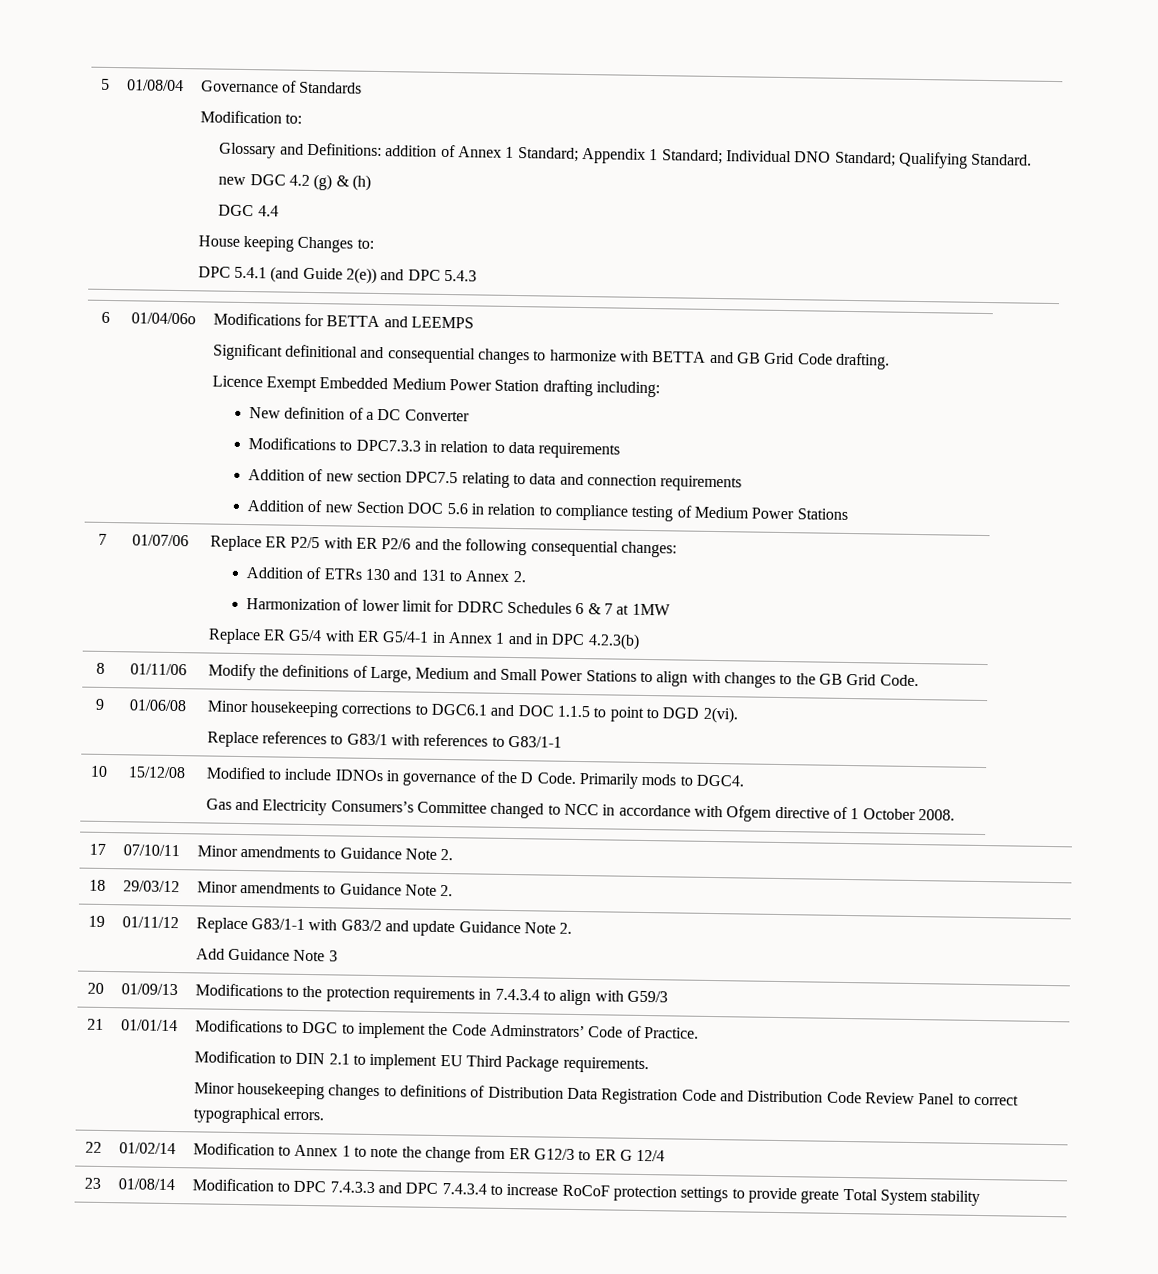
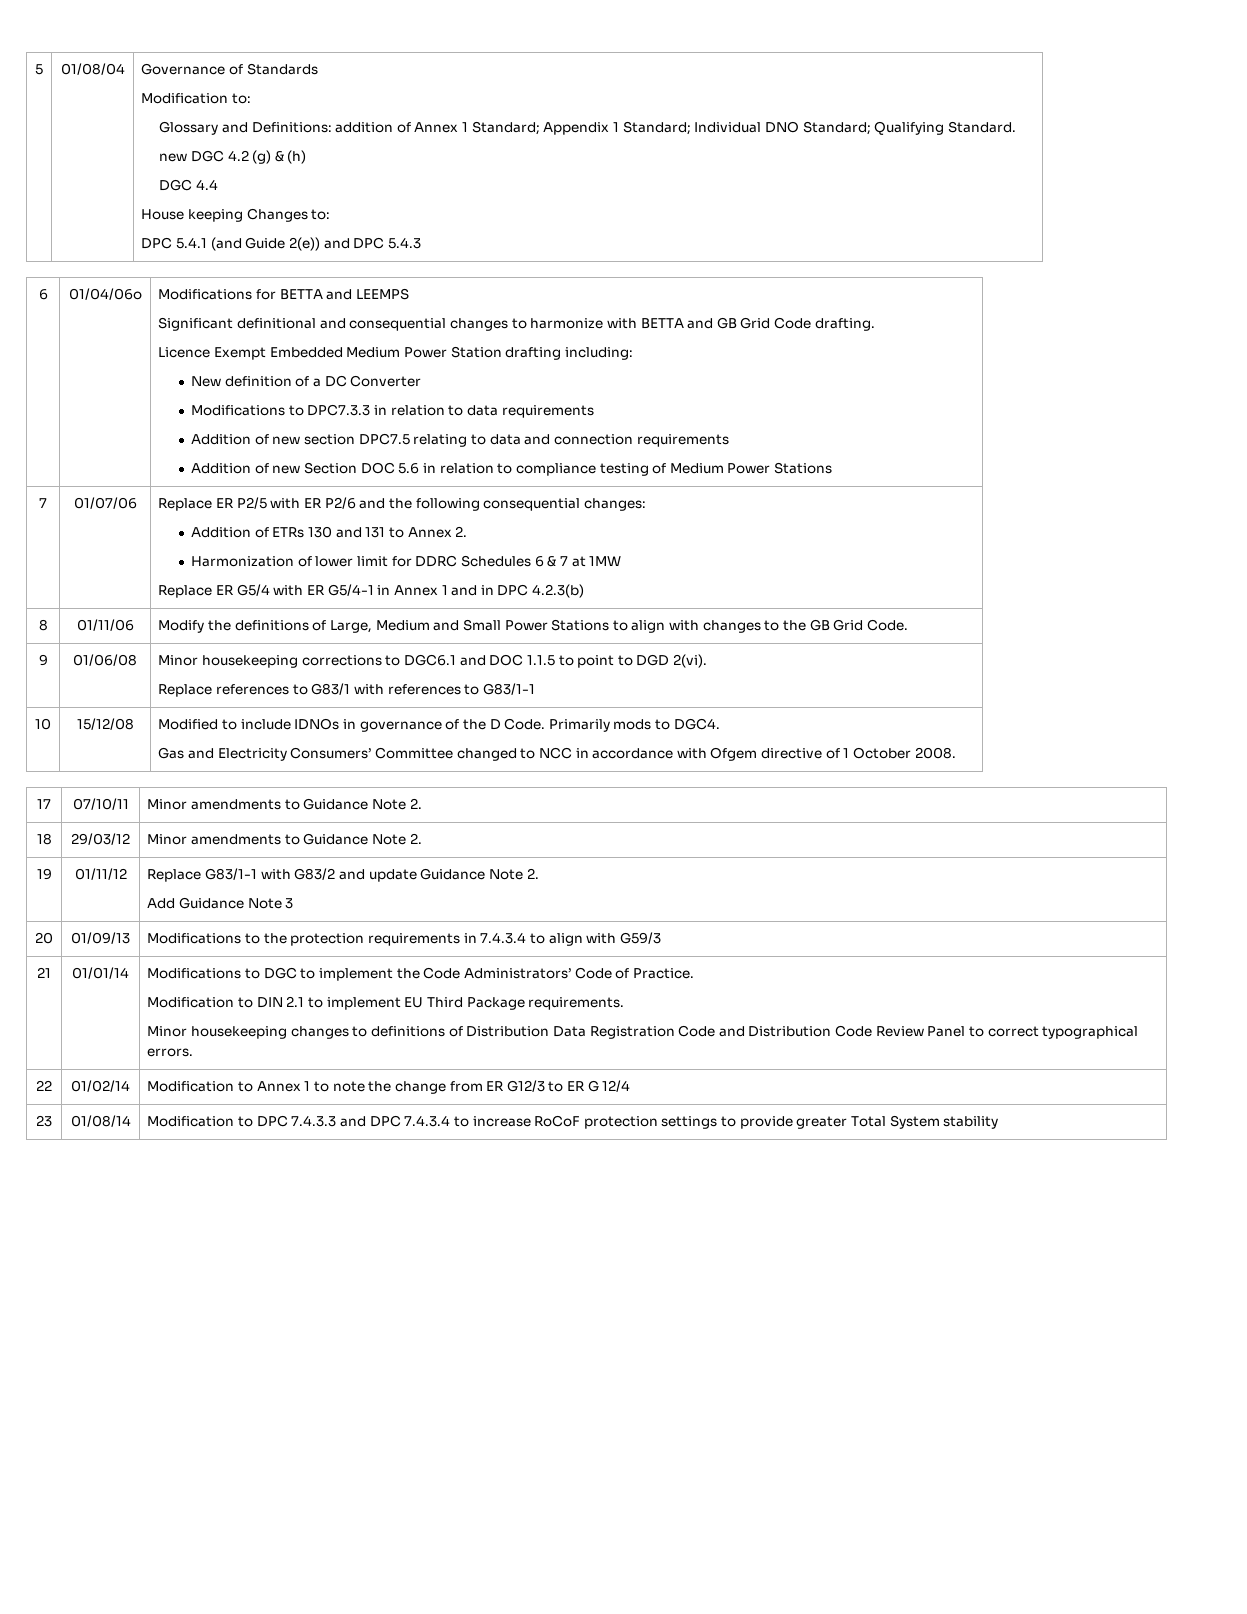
  10 | 15/12/08 | Modified to include IDNOs in governance of the D Code. Primarily mods to DGC4.
- Gas and Electricity Consumers’s Committee changed to NCC in accordance with Ofgem directive of 1 October 2008.
+ Gas and Electricity Consumers’ Committee changed to NCC in accordance with Ofgem directive of 1 October 2008.
- Modifications to DGC to implement the Code Adminstrators’ Code of Practice.
+ Modifications to DGC to implement the Code Administrators’ Code of Practice.
- 23 | 01/08/14 | Modification to DPC 7.4.3.3 and DPC 7.4.3.4 to increase RoCoF protection settings to provide greate Total System stability
+ 23 | 01/08/14 | Modification to DPC 7.4.3.3 and DPC 7.4.3.4 to increase RoCoF protection settings to provide greater Total System stability

